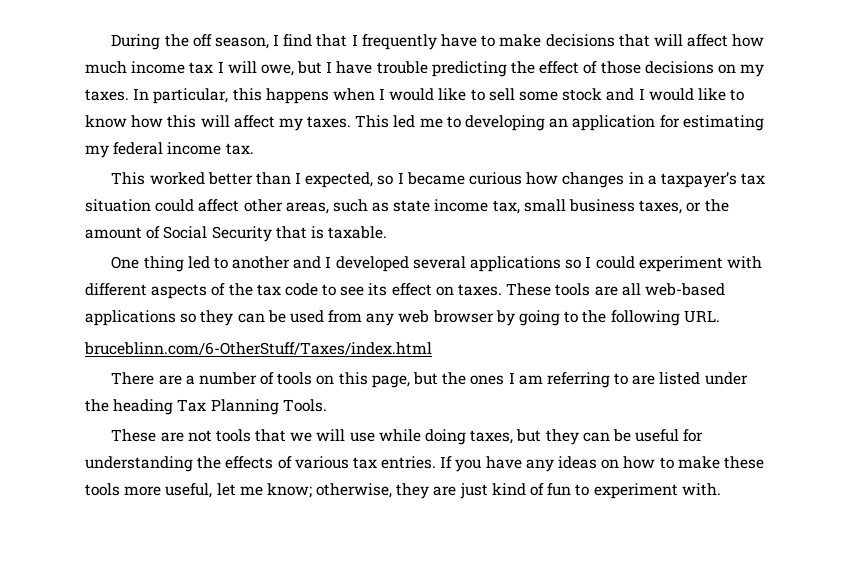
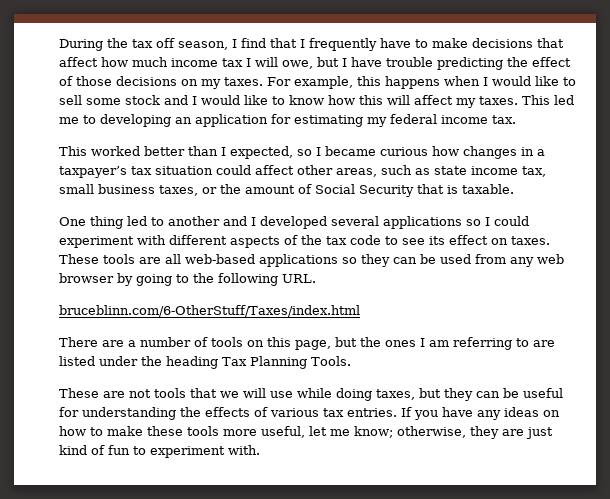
- During the off season, I find that I frequently have to make decisions that will affect how much income tax I will owe, but I have trouble predicting the effect of those decisions on my taxes.
+ During the tax off season, I find that I frequently have to make decisions that affect how much income tax I will owe, but I have trouble predicting the effect of those decisions on my taxes.
- In particular, this happens when I would like to sell some stock and I would like to know how this will affect my taxes.
+ For example, this happens when I would like to sell some stock and I would like to know how this will affect my taxes.

